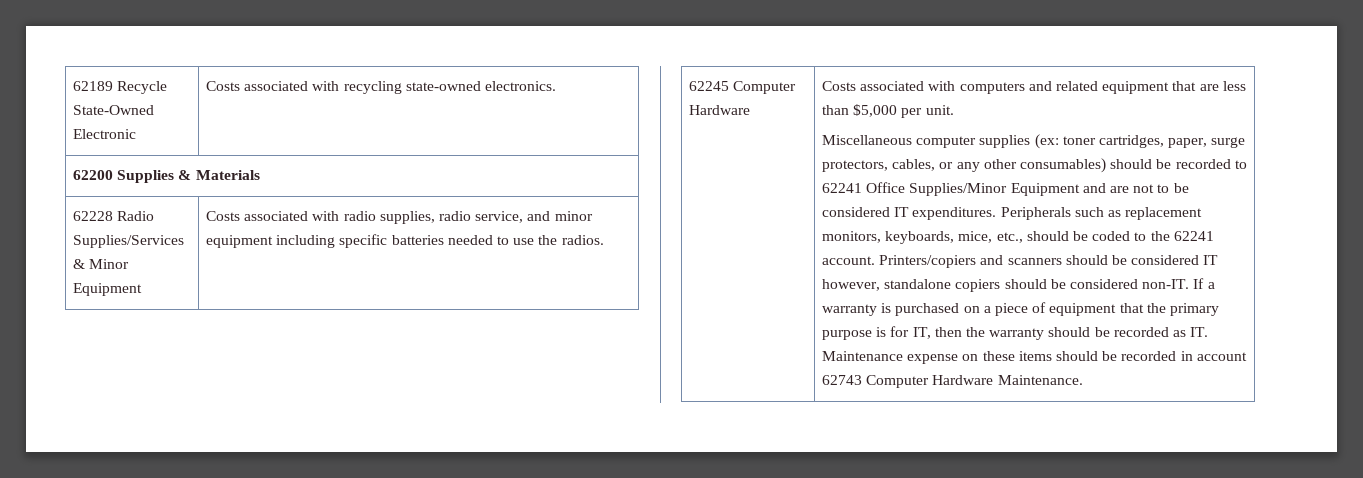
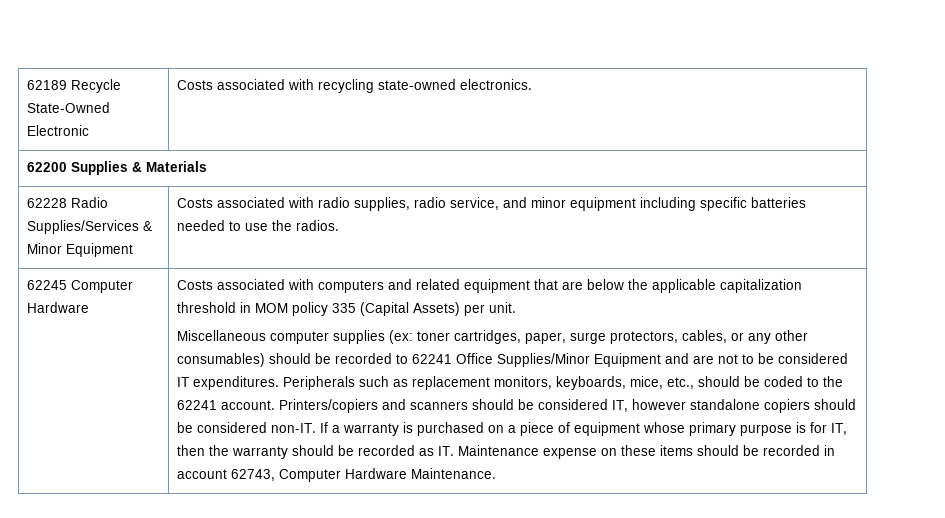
- Costs associated with computers and related equipment that are less than $5,000 per unit.
+ Costs associated with computers and related equipment that are below the applicable capitalization threshold in MOM policy 335 (Capital Assets) per unit.
- Printers/copiers and scanners should be considered IT however, standalone copiers should be considered non-IT.
+ Printers/copiers and scanners should be considered IT, however standalone copiers should be considered non-IT.
- If a warranty is purchased on a piece of equipment that the primary purpose is for IT, then the warranty should be recorded as IT. Maintenance expense on these items should be recorded in account 62743 Computer Hardware Maintenance.
+ If a warranty is purchased on a piece of equipment whose primary purpose is for IT, then the warranty should be recorded as IT. Maintenance expense on these items should be recorded in account 62743, Computer Hardware Maintenance.

